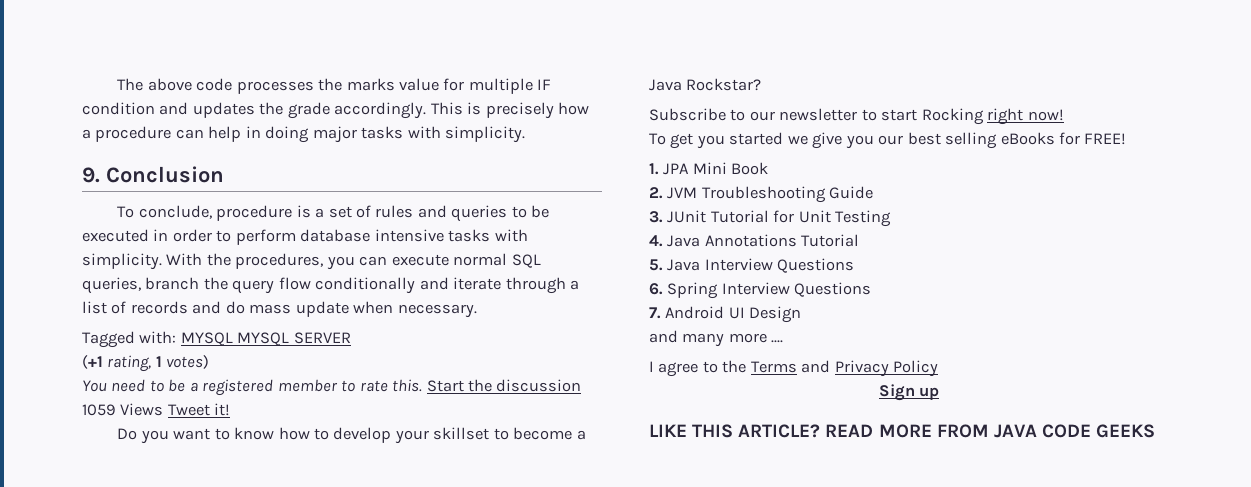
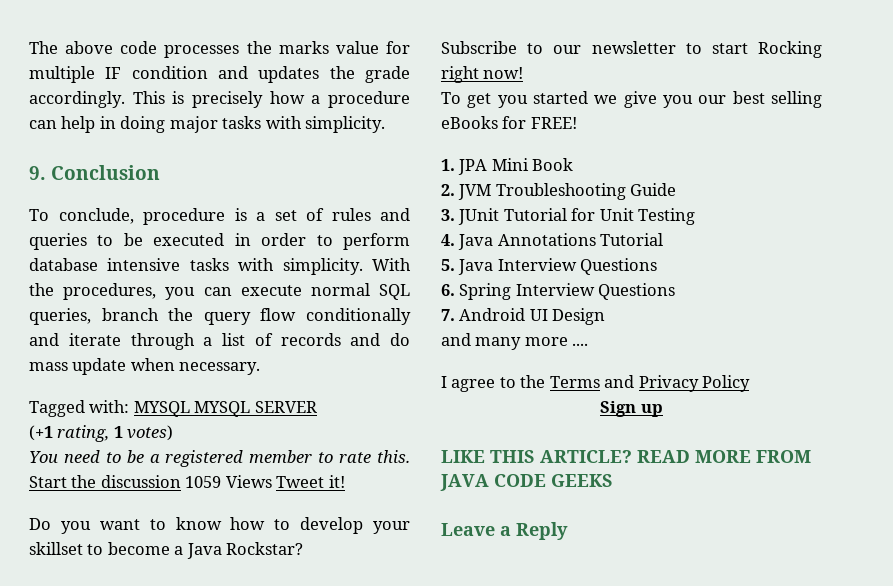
+ Leave a Reply

